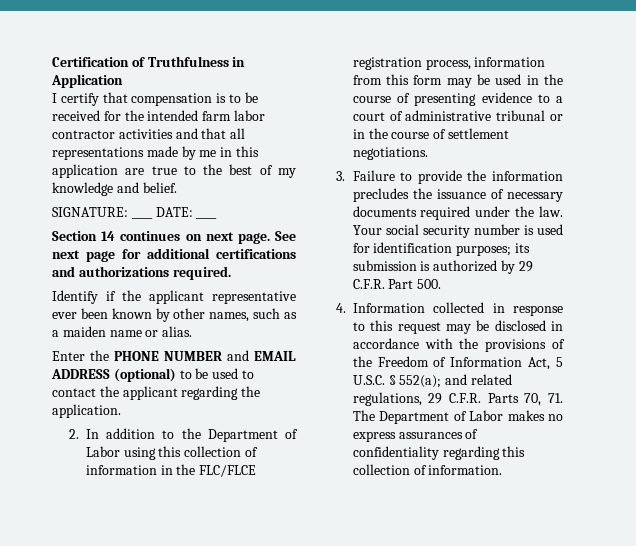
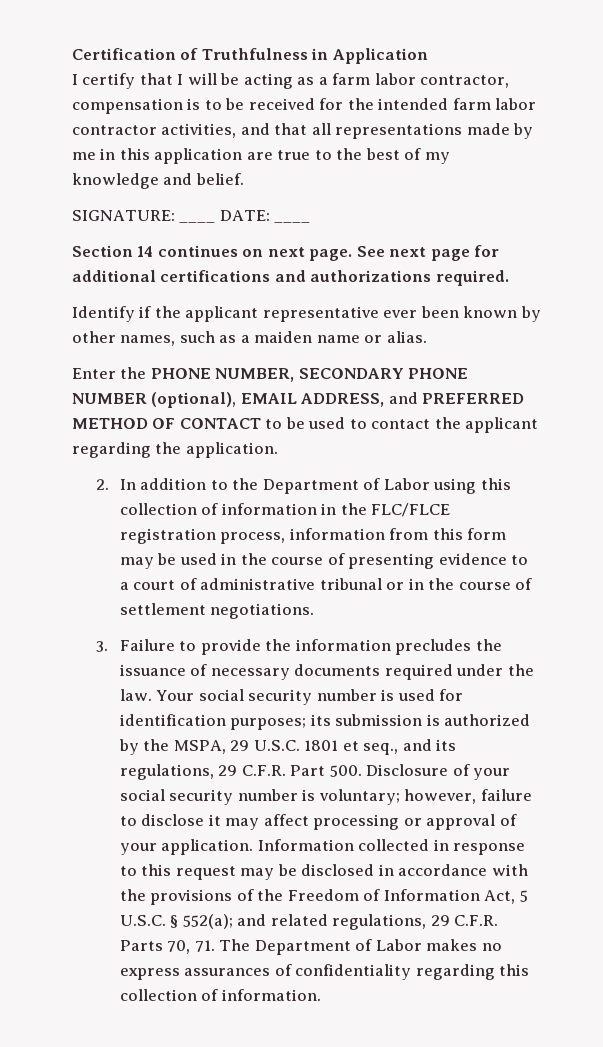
- I certify that compensation is to be received for the intended farm labor contractor activities and that all representations made by me in this application are true to the best of my knowledge and belief.
+ I certify that I will be acting as a farm labor contractor, compensation is to be received for the intended farm labor contractor activities, and that all representations made by me in this application are true to the best of my knowledge and belief.
- Enter the PHONE NUMBER and EMAIL ADDRESS (optional) to be used to contact the applicant regarding the application.
+ Enter the PHONE NUMBER, SECONDARY PHONE NUMBER (optional), EMAIL ADDRESS, and PREFERRED METHOD OF CONTACT to be used to contact the applicant regarding the application.
- its submission is authorized by 29 C.F.R. Part 500.
- 4. Information collected in response to this request may be disclosed in accordance with the provisions of the Freedom of Information Act, 5 U.S.C. § 552(a);
+ its submission is authorized by the MSPA, 29 U.S.C. 1801 et seq., and its regulations, 29 C.F.R. Part 500. Disclosure of your social security number is voluntary; however, failure to disclose it may affect processing or approval of your application. Information collected in response to this request may be disclosed in accordance with the provisions of the Freedom of Information Act, 5 U.S.C. § 552(a);

